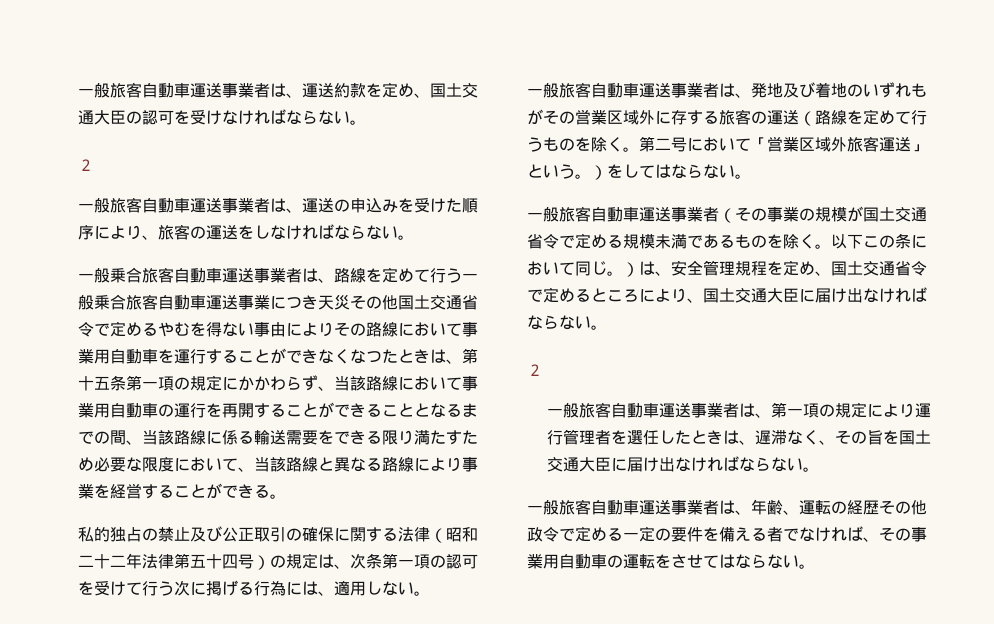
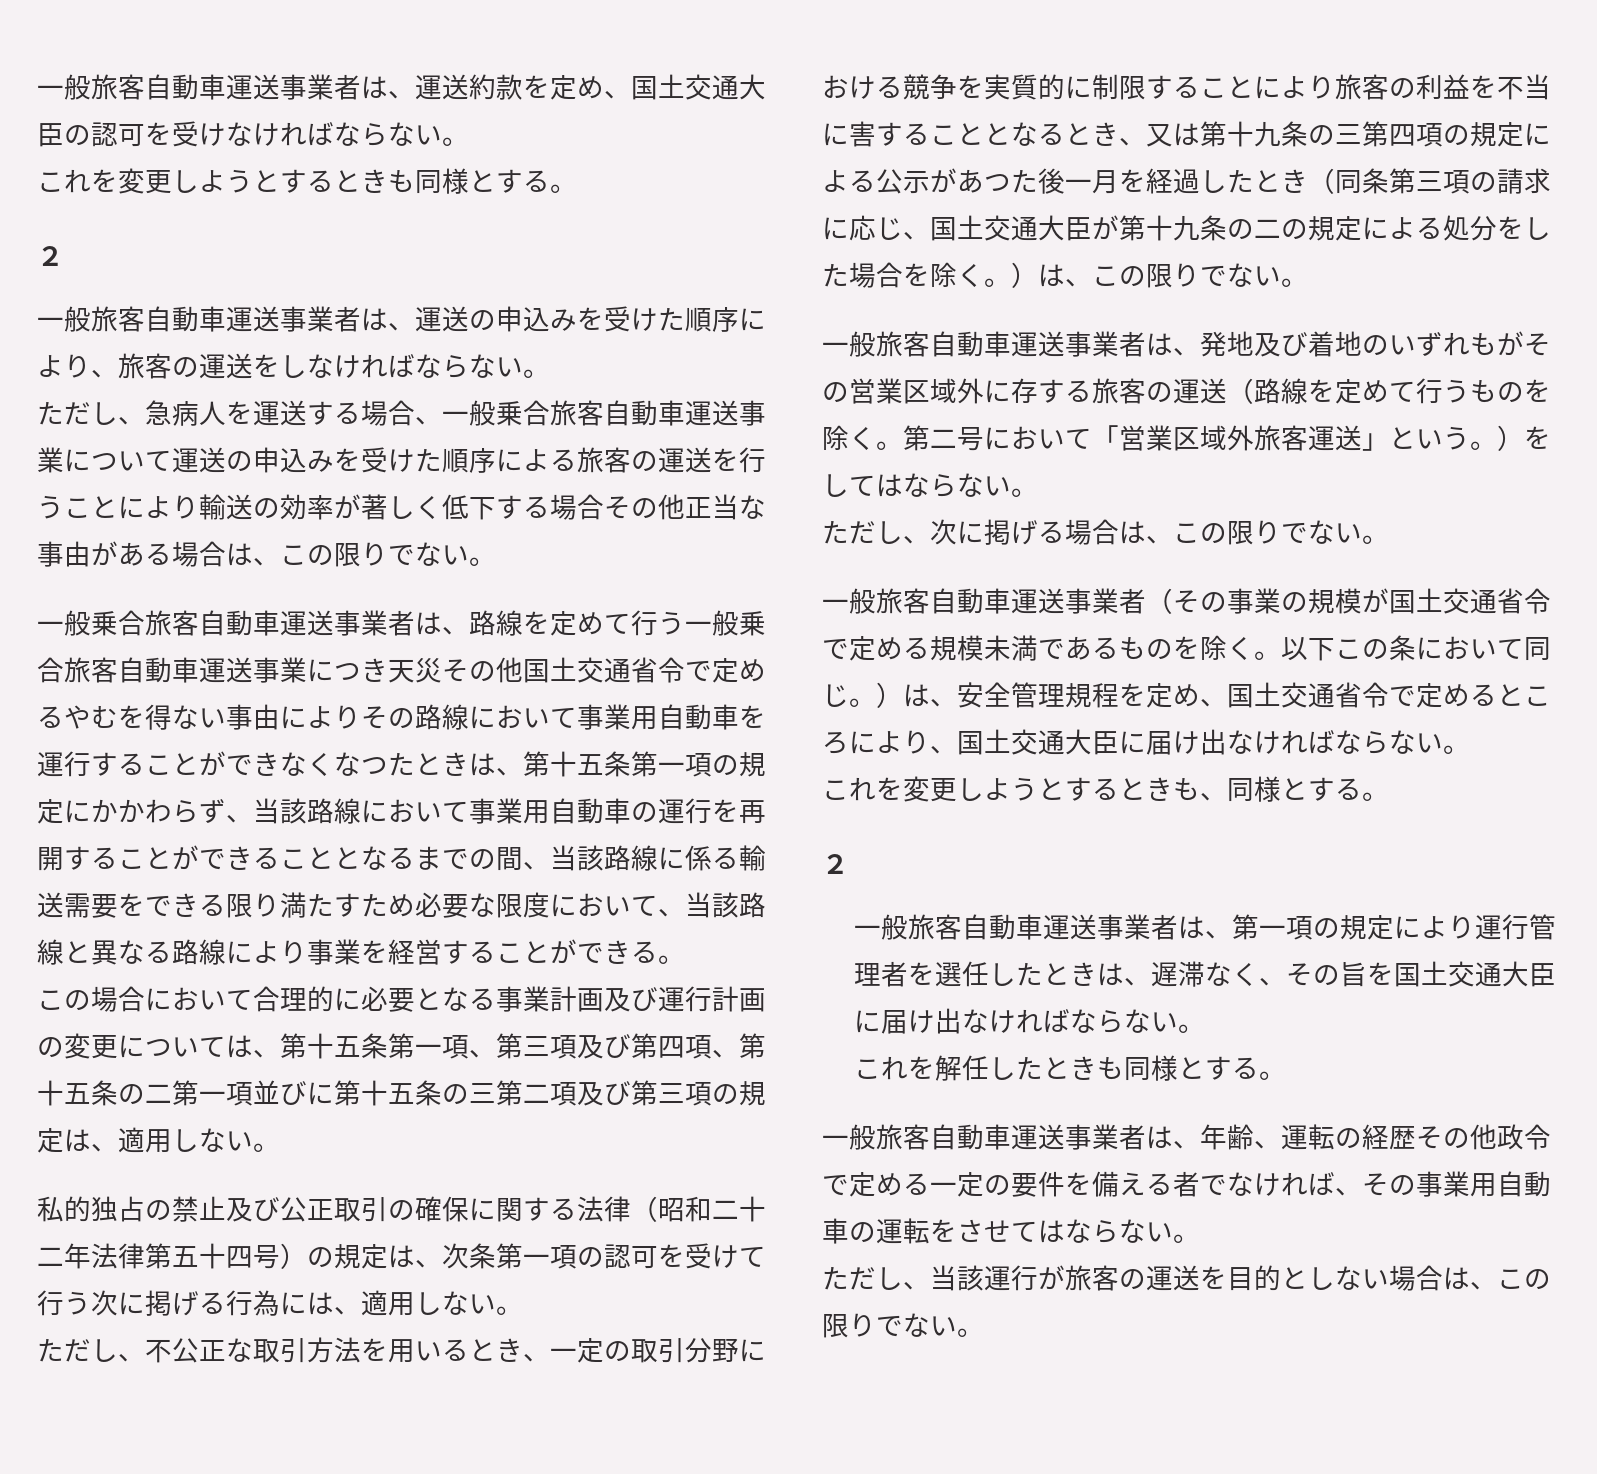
+ これを変更しようとするときも同様とする。
+ ただし、急病人を運送する場合、一般乗合旅客自動車運送事業について運送の申込みを受けた順序による旅客の運送を行うことにより輸送の効率が著しく低下する場合その他正当な事由がある場合は、この限りでない。
+ この場合において合理的に必要となる事業計画及び運行計画の変更については、第十五条第一項、第三項及び第四項、第十五条の二第一項並びに第十五条の三第二項及び第三項の規定は、適用しない。
+ ただし、不公正な取引方法を用いるとき、一定の取引分野における競争を実質的に制限することにより旅客の利益を不当に害することとなるとき、又は第十九条の三第四項の規定による公示があつた後一月を経過したとき（同条第三項の請求に応じ、国土交通大臣が第十九条の二の規定による処分をした場合を除く。）は、この限りでない。
+ ただし、次に掲げる場合は、この限りでない。
+ これを変更しようとするときも、同様とする。
+ これを解任したときも同様とする。
+ ただし、当該運行が旅客の運送を目的としない場合は、この限りでない。

